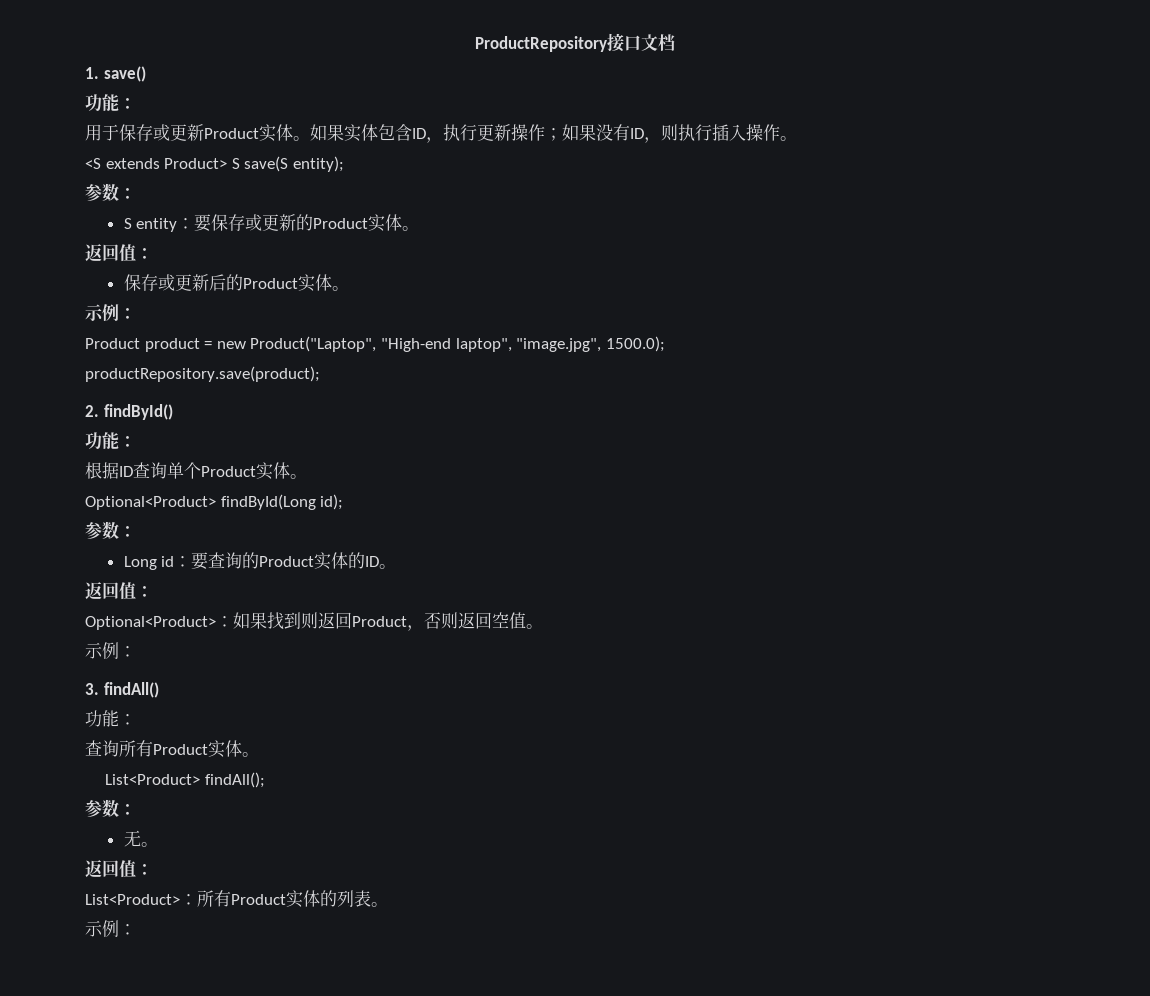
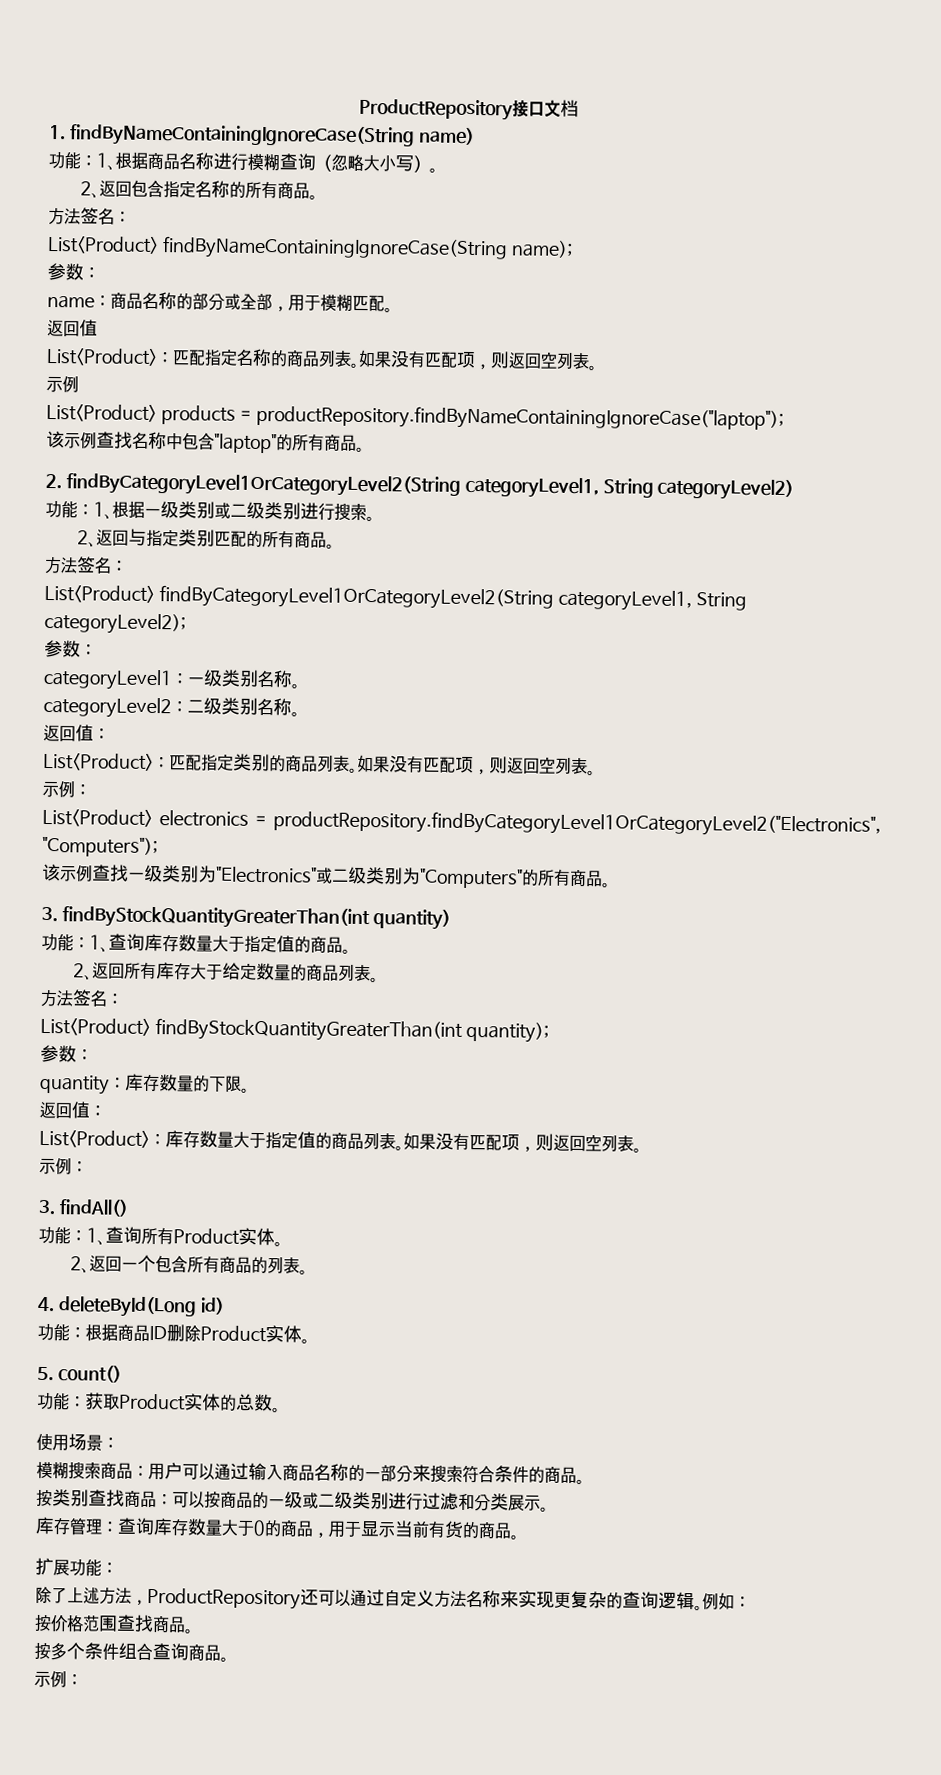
- 1. save()
- 功能：
- 用于保存或更新Product实体。如果实体包含ID，执行更新操作；如果没有ID，则执行插入操作。
- <S extends Product> S save(S entity);
+ 1. findByNameContainingIgnoreCase(String name)
+ 功能：1、根据商品名称进行模糊查询（忽略大小写）。
+ 2、返回包含指定名称的所有商品。
+ 方法签名：
+ List<Product> findByNameContainingIgnoreCase(String name);
  参数：
- S entity：要保存或更新的Product实体。
+ name：商品名称的部分或全部，用于模糊匹配。
+ 返回值
+ List<Product>：匹配指定名称的商品列表。如果没有匹配项，则返回空列表。
+ 示例
+ List<Product> products = productRepository.findByNameContainingIgnoreCase("laptop");
+ 该示例查找名称中包含"laptop"的所有商品。
+ 2. findByCategoryLevel1OrCategoryLevel2(String categoryLevel1, String categoryLevel2)
+ 功能：1、根据一级类别或二级类别进行搜索。
+ 2、返回与指定类别匹配的所有商品。
+ 方法签名：
+ List<Product> findByCategoryLevel1OrCategoryLevel2(String categoryLevel1, String categoryLevel2);
+ 参数：
+ categoryLevel1：一级类别名称。
+ categoryLevel2：二级类别名称。
  返回值：
- 保存或更新后的Product实体。
+ List<Product>：匹配指定类别的商品列表。如果没有匹配项，则返回空列表。
  示例：
- Product product = new Product("Laptop", "High-end laptop", "image.jpg", 1500.0);
- productRepository.save(product);
- 2. findById()
- 功能：
- 根据ID查询单个Product实体。
- Optional<Product> findById(Long id);
+ List<Product> electronics = productRepository.findByCategoryLevel1OrCategoryLevel2("Electronics", "Computers");
+ 该示例查找一级类别为"Electronics"或二级类别为"Computers"的所有商品。
+ 3. findByStockQuantityGreaterThan(int quantity)
+ 功能：1、查询库存数量大于指定值的商品。
+ 2、返回所有库存大于给定数量的商品列表。
+ 方法签名：
+ List<Product> findByStockQuantityGreaterThan(int quantity);
  参数：
- Long id：要查询的Product实体的ID。
+ quantity：库存数量的下限。
  返回值：
- Optional<Product>：如果找到则返回Product，否则返回空值。
+ List<Product>：库存数量大于指定值的商品列表。如果没有匹配项，则返回空列表。
  3. findAll()
- 功能：
- 查询所有Product实体。
+ 功能：1、查询所有Product实体。
- List<Product> findAll();
- 参数：
- 无。
- 返回值：
- List<Product>：所有Product实体的列表。
+ 2、返回一个包含所有商品的列表。
+ 4. deleteById(Long id)
+ 功能：根据商品ID删除Product实体。
+ 5. count()
+ 功能：获取Product实体的总数。
+ 使用场景：
+ 模糊搜索商品：用户可以通过输入商品名称的一部分来搜索符合条件的商品。
+ 按类别查找商品：可以按商品的一级或二级类别进行过滤和分类展示。
+ 库存管理：查询库存数量大于0的商品，用于显示当前有货的商品。
+ 扩展功能：
+ 除了上述方法，ProductRepository还可以通过自定义方法名称来实现更复杂的查询逻辑。例如：
+ 按价格范围查找商品。
+ 按多个条件组合查询商品。

